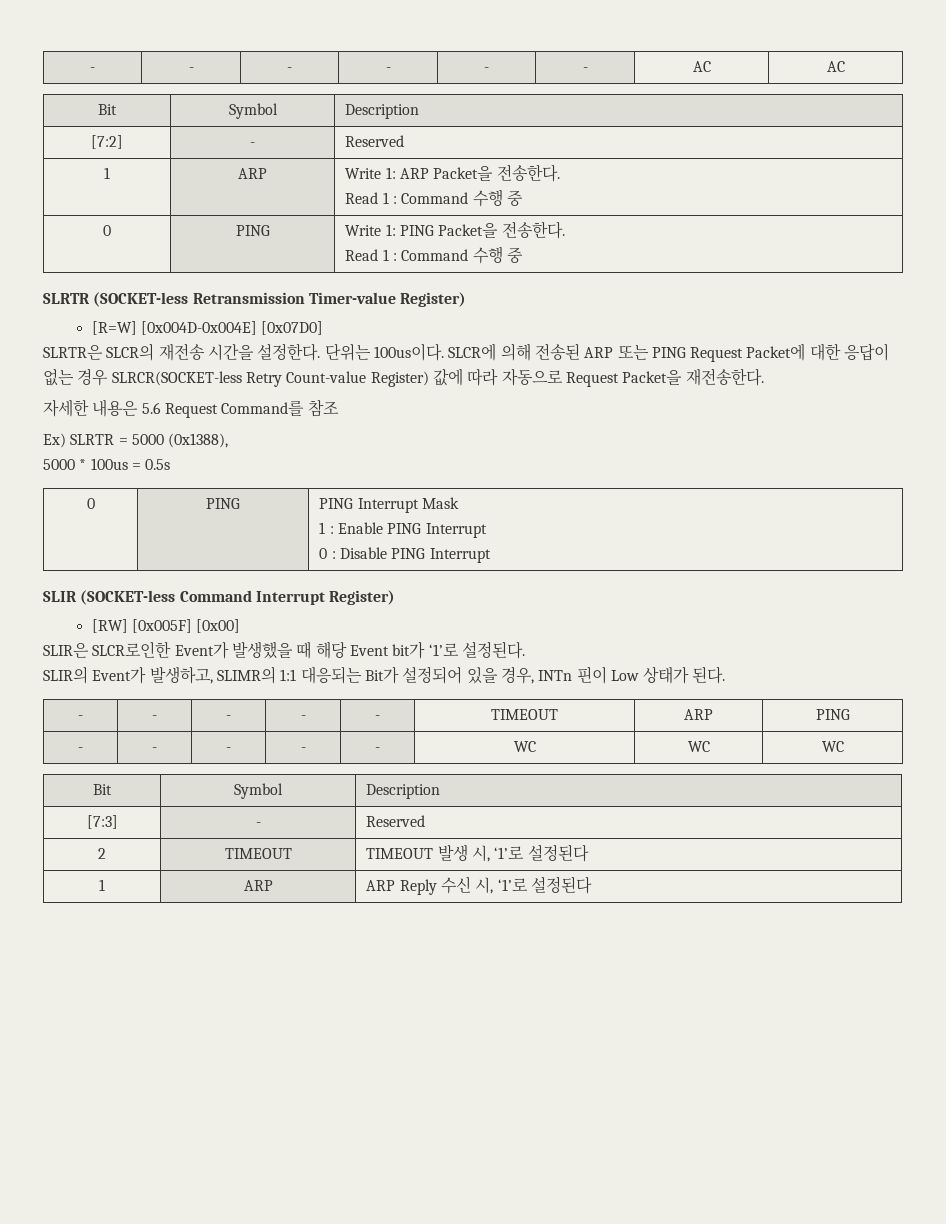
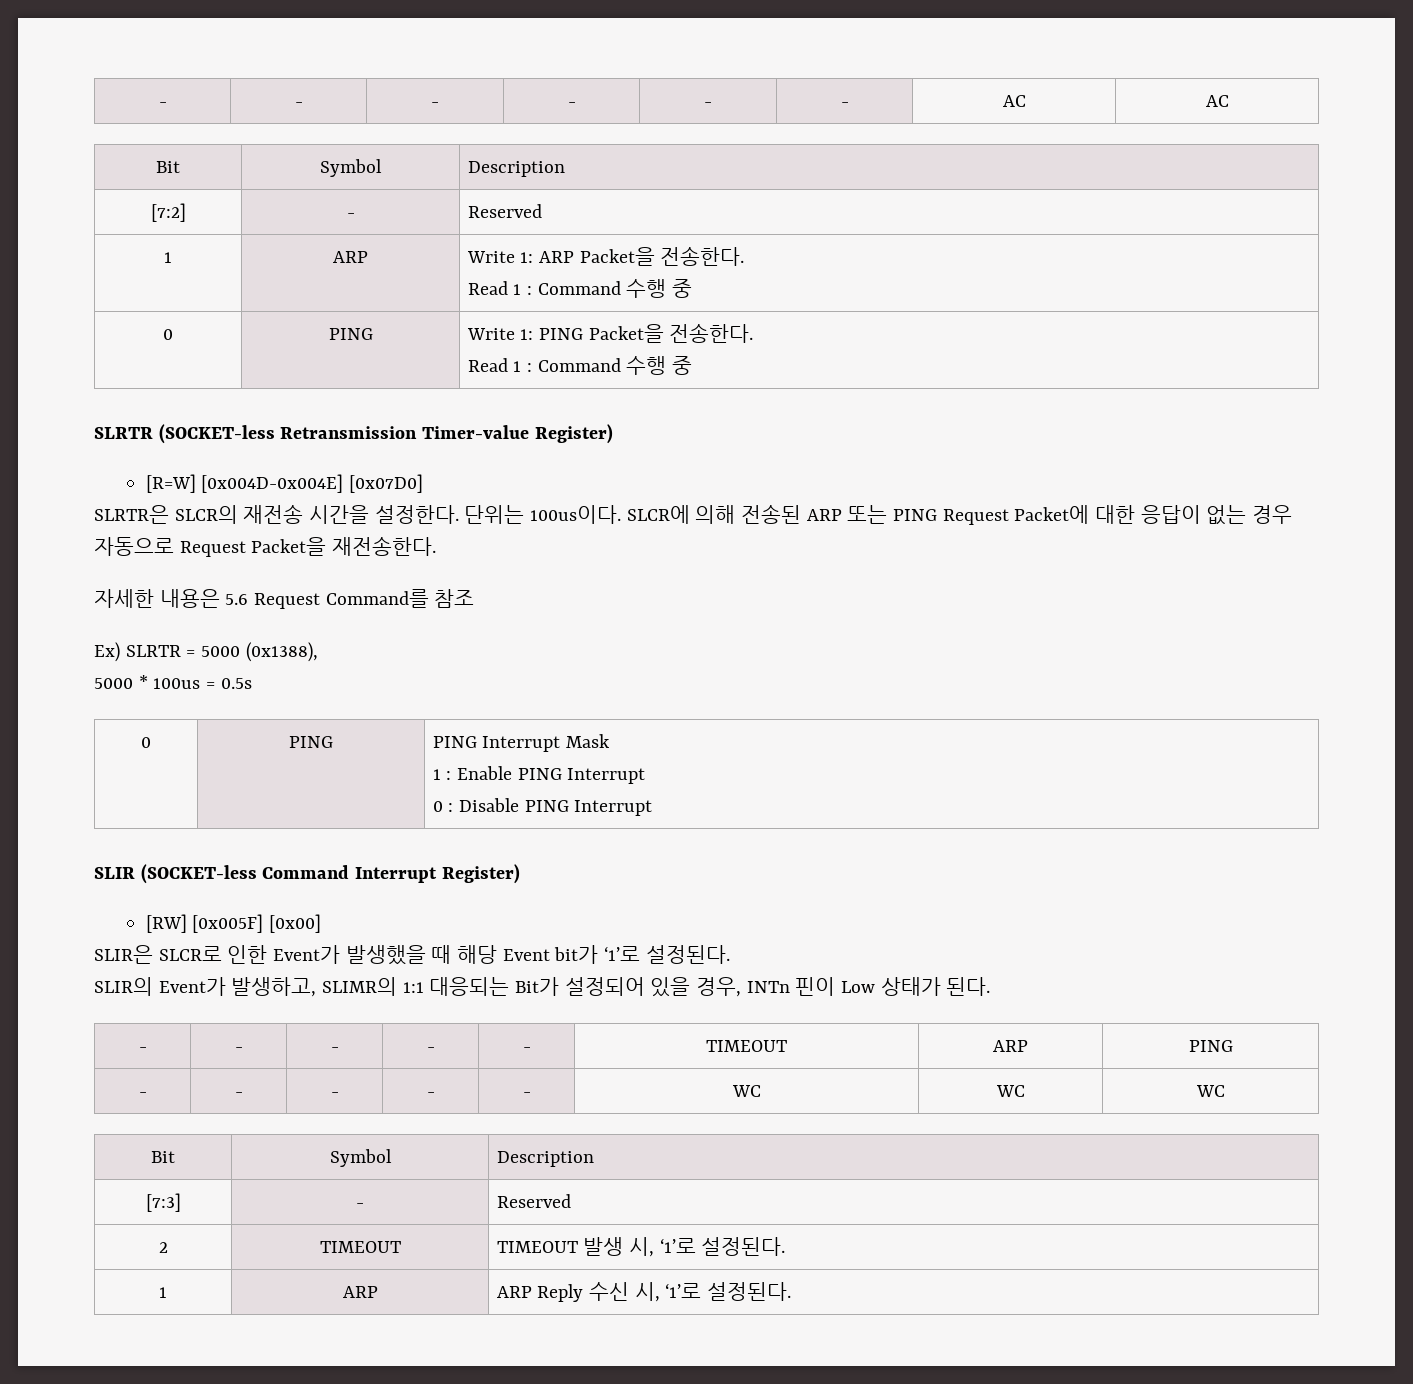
- SLCR에 의해 전송된 ARP 또는 PING Request Packet에 대한 응답이 없는 경우 SLRCR(SOCKET-less Retry Count-value Register) 값에 따라 자동으로 Request Packet을 재전송한다.
+ SLCR에 의해 전송된 ARP 또는 PING Request Packet에 대한 응답이 없는 경우 자동으로 Request Packet을 재전송한다.
- SLIR은 SLCR로인한 Event가 발생했을 때 해당 Event bit가 ‘1’로 설정된다.
+ SLIR은 SLCR로 인한 Event가 발생했을 때 해당 Event bit가 ‘1’로 설정된다.
- 2 | TIMEOUT | TIMEOUT 발생 시, ‘1’로 설정된다
+ 2 | TIMEOUT | TIMEOUT 발생 시, ‘1’로 설정된다.
- 1 | ARP | ARP Reply 수신 시, ‘1’로 설정된다
+ 1 | ARP | ARP Reply 수신 시, ‘1’로 설정된다.

